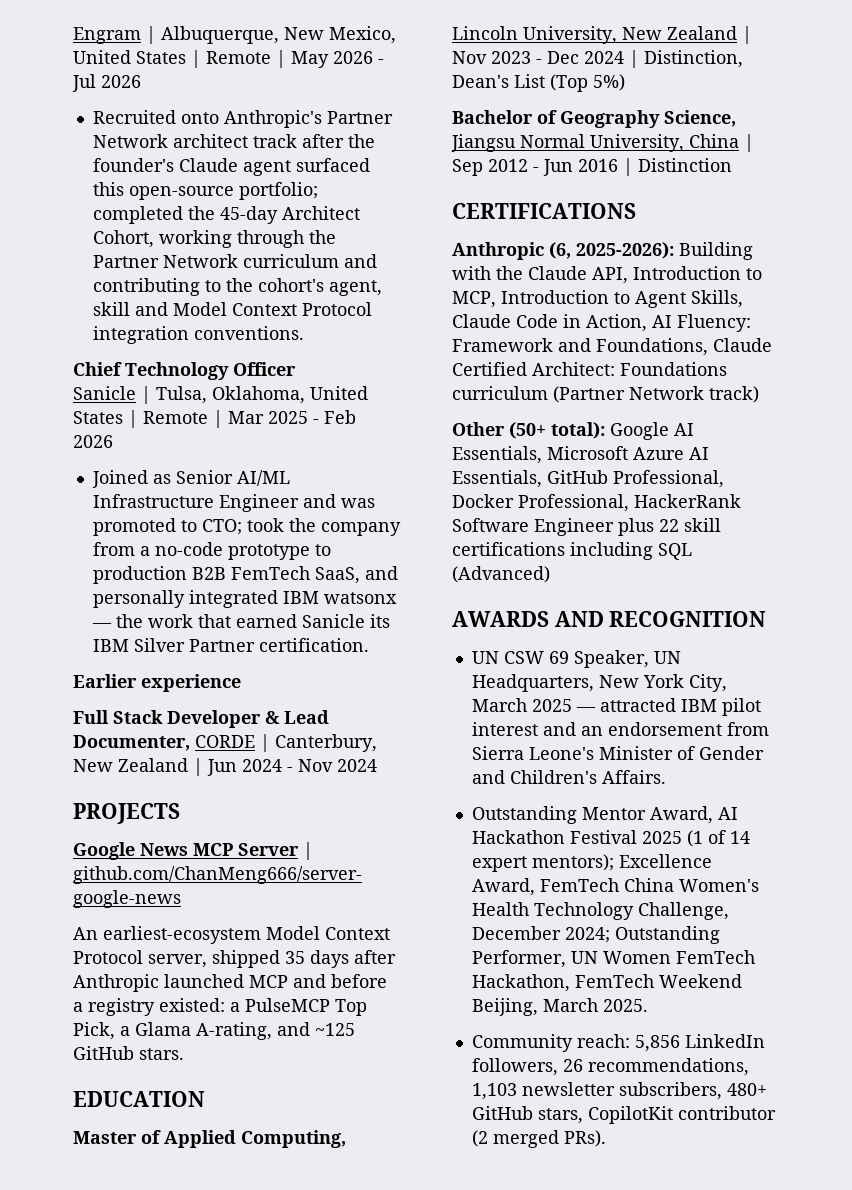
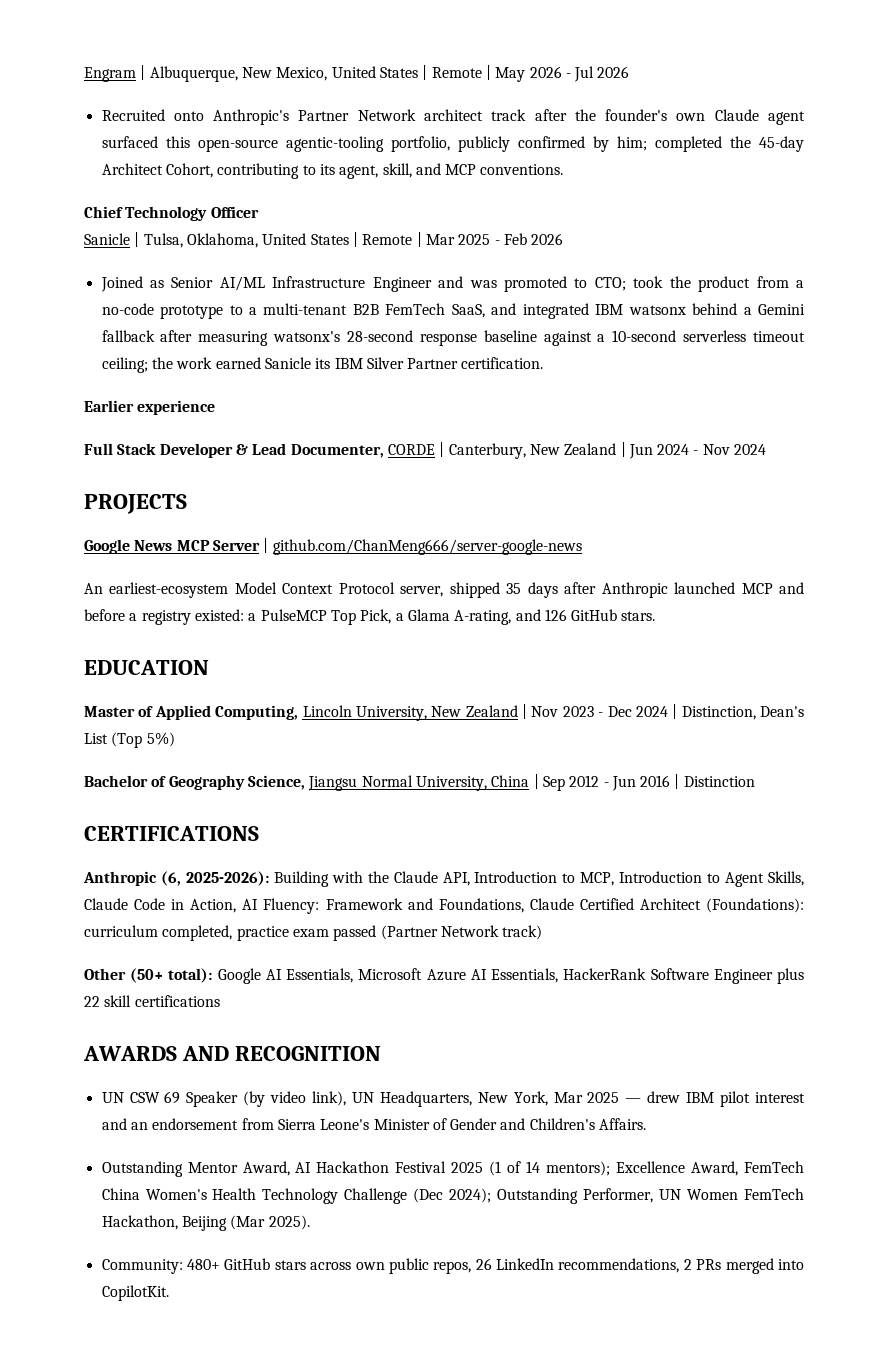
- Recruited onto Anthropic's Partner Network architect track after the founder's Claude agent surfaced this open-source portfolio; completed the 45-day Architect Cohort, working through the Partner Network curriculum and contributing to the cohort's agent, skill and Model Context Protocol integration conventions.
+ Recruited onto Anthropic's Partner Network architect track after the founder's own Claude agent surfaced this open-source agentic-tooling portfolio, publicly confirmed by him; completed the 45-day Architect Cohort, contributing to its agent, skill, and MCP conventions.
- Joined as Senior AI/ML Infrastructure Engineer and was promoted to CTO; took the company from a no-code prototype to production B2B FemTech SaaS, and personally integrated IBM watsonx — the work that earned Sanicle its IBM Silver Partner certification.
+ Joined as Senior AI/ML Infrastructure Engineer and was promoted to CTO; took the product from a no-code prototype to a multi-tenant B2B FemTech SaaS, and integrated IBM watsonx behind a Gemini fallback after measuring watsonx's 28-second response baseline against a 10-second serverless timeout ceiling; the work earned Sanicle its IBM Silver Partner certification.
- An earliest-ecosystem Model Context Protocol server, shipped 35 days after Anthropic launched MCP and before a registry existed: a PulseMCP Top Pick, a Glama A-rating, and ~125 GitHub stars.
+ An earliest-ecosystem Model Context Protocol server, shipped 35 days after Anthropic launched MCP and before a registry existed: a PulseMCP Top Pick, a Glama A-rating, and 126 GitHub stars.
- Anthropic (6, 2025-2026): Building with the Claude API, Introduction to MCP, Introduction to Agent Skills, Claude Code in Action, AI Fluency: Framework and Foundations, Claude Certified Architect: Foundations curriculum (Partner Network track)
+ Anthropic (6, 2025-2026): Building with the Claude API, Introduction to MCP, Introduction to Agent Skills, Claude Code in Action, AI Fluency: Framework and Foundations, Claude Certified Architect (Foundations): curriculum completed, practice exam passed (Partner Network track)
- Other (50+ total): Google AI Essentials, Microsoft Azure AI Essentials, GitHub Professional, Docker Professional, HackerRank Software Engineer plus 22 skill certifications including SQL (Advanced)
+ Other (50+ total): Google AI Essentials, Microsoft Azure AI Essentials, HackerRank Software Engineer plus 22 skill certifications
- UN CSW 69 Speaker, UN Headquarters, New York City, March 2025 — attracted IBM pilot interest and an endorsement from Sierra Leone's Minister of Gender and Children's Affairs.
+ UN CSW 69 Speaker (by video link), UN Headquarters, New York, Mar 2025 — drew IBM pilot interest and an endorsement from Sierra Leone's Minister of Gender and Children's Affairs.
- Outstanding Mentor Award, AI Hackathon Festival 2025 (1 of 14 expert mentors); Excellence Award, FemTech China Women's Health Technology Challenge, December 2024; Outstanding Performer, UN Women FemTech Hackathon, FemTech Weekend Beijing, March 2025.
- Community reach: 5,856 LinkedIn followers, 26 recommendations, 1,103 newsletter subscribers, 480+ GitHub stars, CopilotKit contributor (2 merged PRs).
+ Outstanding Mentor Award, AI Hackathon Festival 2025 (1 of 14 mentors); Excellence Award, FemTech China Women's Health Technology Challenge (Dec 2024); Outstanding Performer, UN Women FemTech Hackathon, Beijing (Mar 2025).
+ Community: 480+ GitHub stars across own public repos, 26 LinkedIn recommendations, 2 PRs merged into CopilotKit.

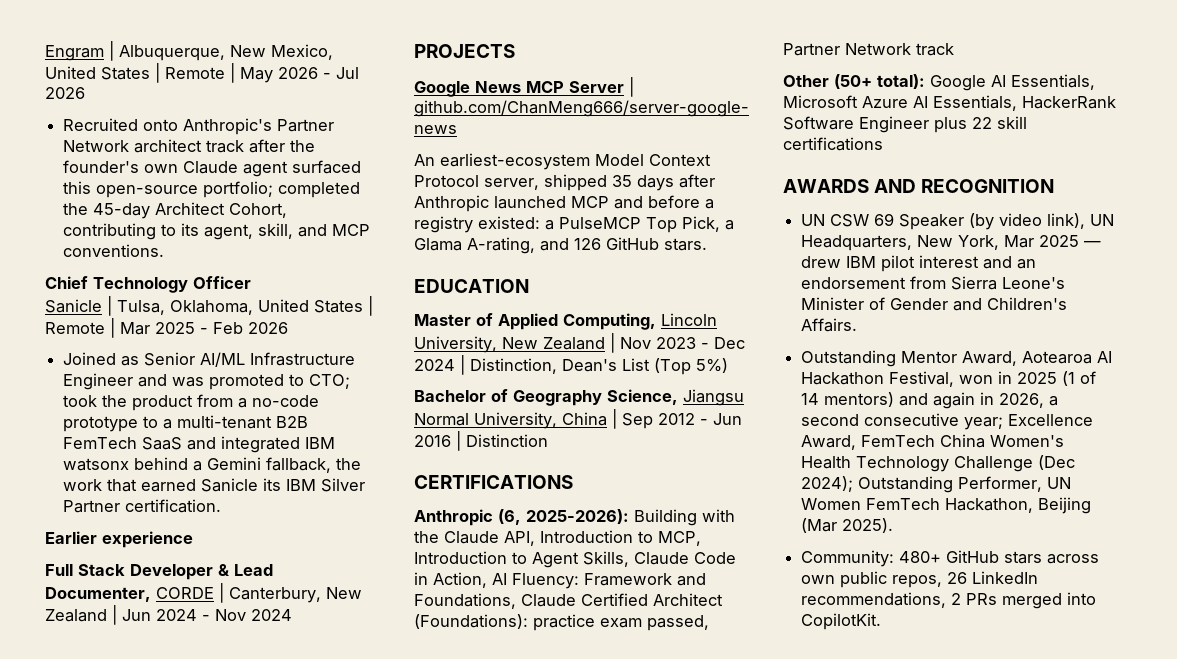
- Recruited onto Anthropic's Partner Network architect track after the founder's own Claude agent surfaced this open-source agentic-tooling portfolio, publicly confirmed by him; completed the 45-day Architect Cohort, contributing to its agent, skill, and MCP conventions.
+ Recruited onto Anthropic's Partner Network architect track after the founder's own Claude agent surfaced this open-source portfolio; completed the 45-day Architect Cohort, contributing to its agent, skill, and MCP conventions.
- Joined as Senior AI/ML Infrastructure Engineer and was promoted to CTO; took the product from a no-code prototype to a multi-tenant B2B FemTech SaaS, and integrated IBM watsonx behind a Gemini fallback after measuring watsonx's 28-second response baseline against a 10-second serverless timeout ceiling; the work earned Sanicle its IBM Silver Partner certification.
+ Joined as Senior AI/ML Infrastructure Engineer and was promoted to CTO; took the product from a no-code prototype to a multi-tenant B2B FemTech SaaS and integrated IBM watsonx behind a Gemini fallback, the work that earned Sanicle its IBM Silver Partner certification.
- Anthropic (6, 2025-2026): Building with the Claude API, Introduction to MCP, Introduction to Agent Skills, Claude Code in Action, AI Fluency: Framework and Foundations, Claude Certified Architect (Foundations): curriculum completed, practice exam passed (Partner Network track)
+ Anthropic (6, 2025-2026): Building with the Claude API, Introduction to MCP, Introduction to Agent Skills, Claude Code in Action, AI Fluency: Framework and Foundations, Claude Certified Architect (Foundations): practice exam passed, Partner Network track
- Outstanding Mentor Award, AI Hackathon Festival 2025 (1 of 14 mentors); Excellence Award, FemTech China Women's Health Technology Challenge (Dec 2024); Outstanding Performer, UN Women FemTech Hackathon, Beijing (Mar 2025).
+ Outstanding Mentor Award, Aotearoa AI Hackathon Festival, won in 2025 (1 of 14 mentors) and again in 2026, a second consecutive year; Excellence Award, FemTech China Women's Health Technology Challenge (Dec 2024); Outstanding Performer, UN Women FemTech Hackathon, Beijing (Mar 2025).

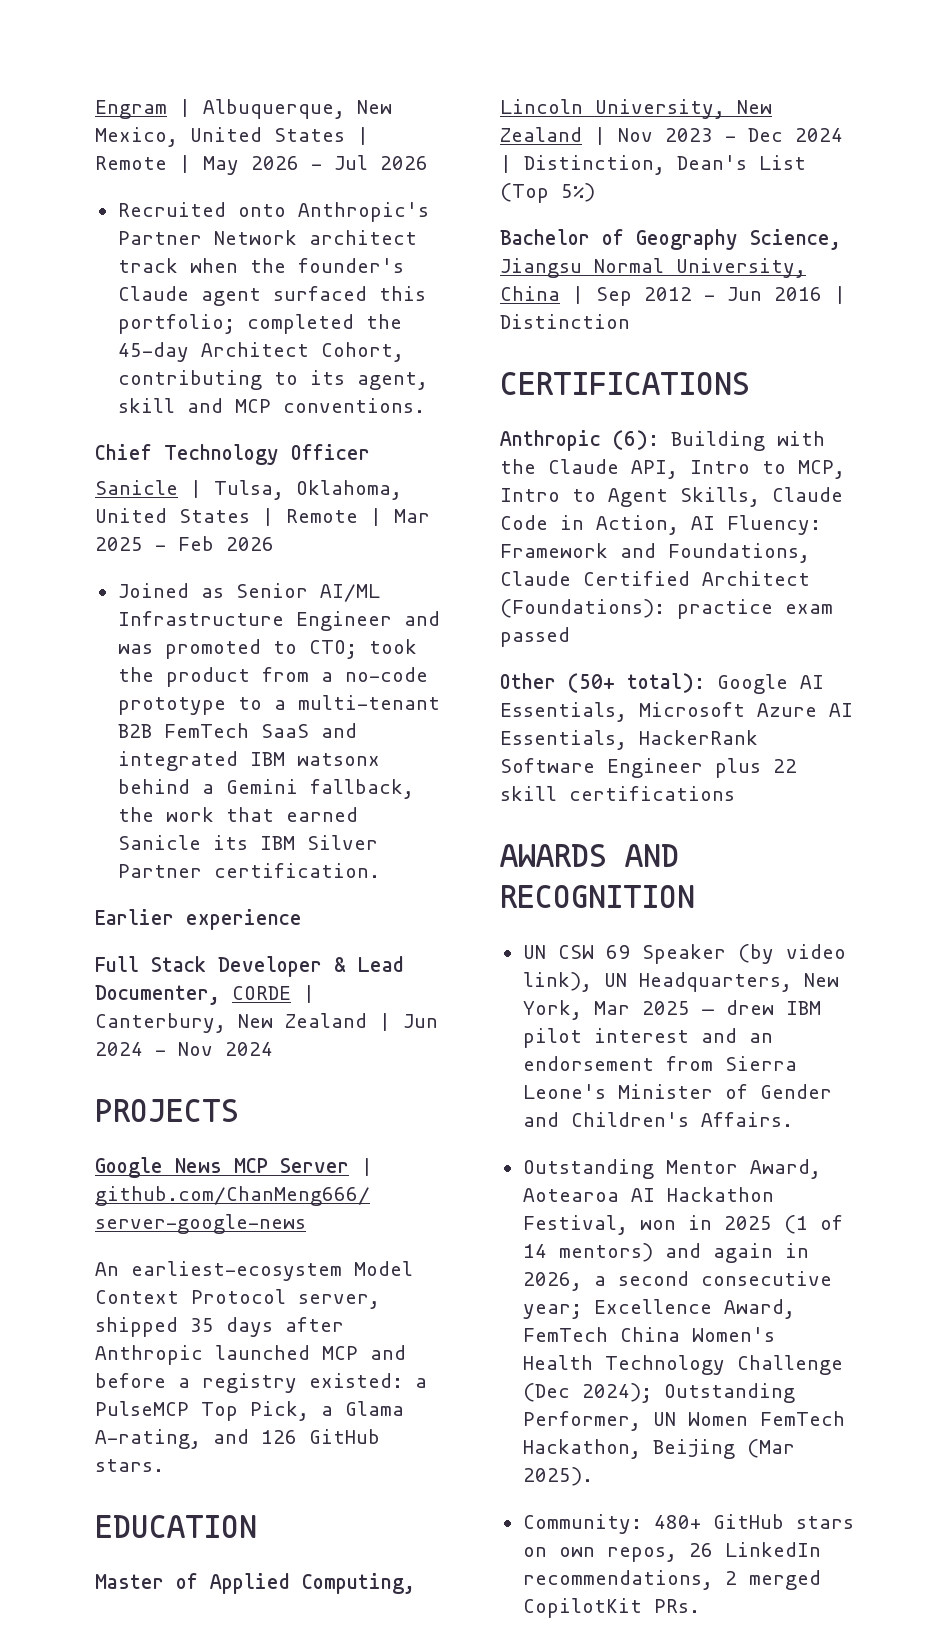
- Recruited onto Anthropic's Partner Network architect track after the founder's own Claude agent surfaced this open-source portfolio; completed the 45-day Architect Cohort, contributing to its agent, skill, and MCP conventions.
+ Recruited onto Anthropic's Partner Network architect track when the founder's Claude agent surfaced this portfolio; completed the 45-day Architect Cohort, contributing to its agent, skill and MCP conventions.
- Anthropic (6, 2025-2026): Building with the Claude API, Introduction to MCP, Introduction to Agent Skills, Claude Code in Action, AI Fluency: Framework and Foundations, Claude Certified Architect (Foundations): practice exam passed, Partner Network track
+ Anthropic (6): Building with the Claude API, Intro to MCP, Intro to Agent Skills, Claude Code in Action, AI Fluency: Framework and Foundations, Claude Certified Architect (Foundations): practice exam passed
- Community: 480+ GitHub stars across own public repos, 26 LinkedIn recommendations, 2 PRs merged into CopilotKit.
+ Community: 480+ GitHub stars on own repos, 26 LinkedIn recommendations, 2 merged CopilotKit PRs.

